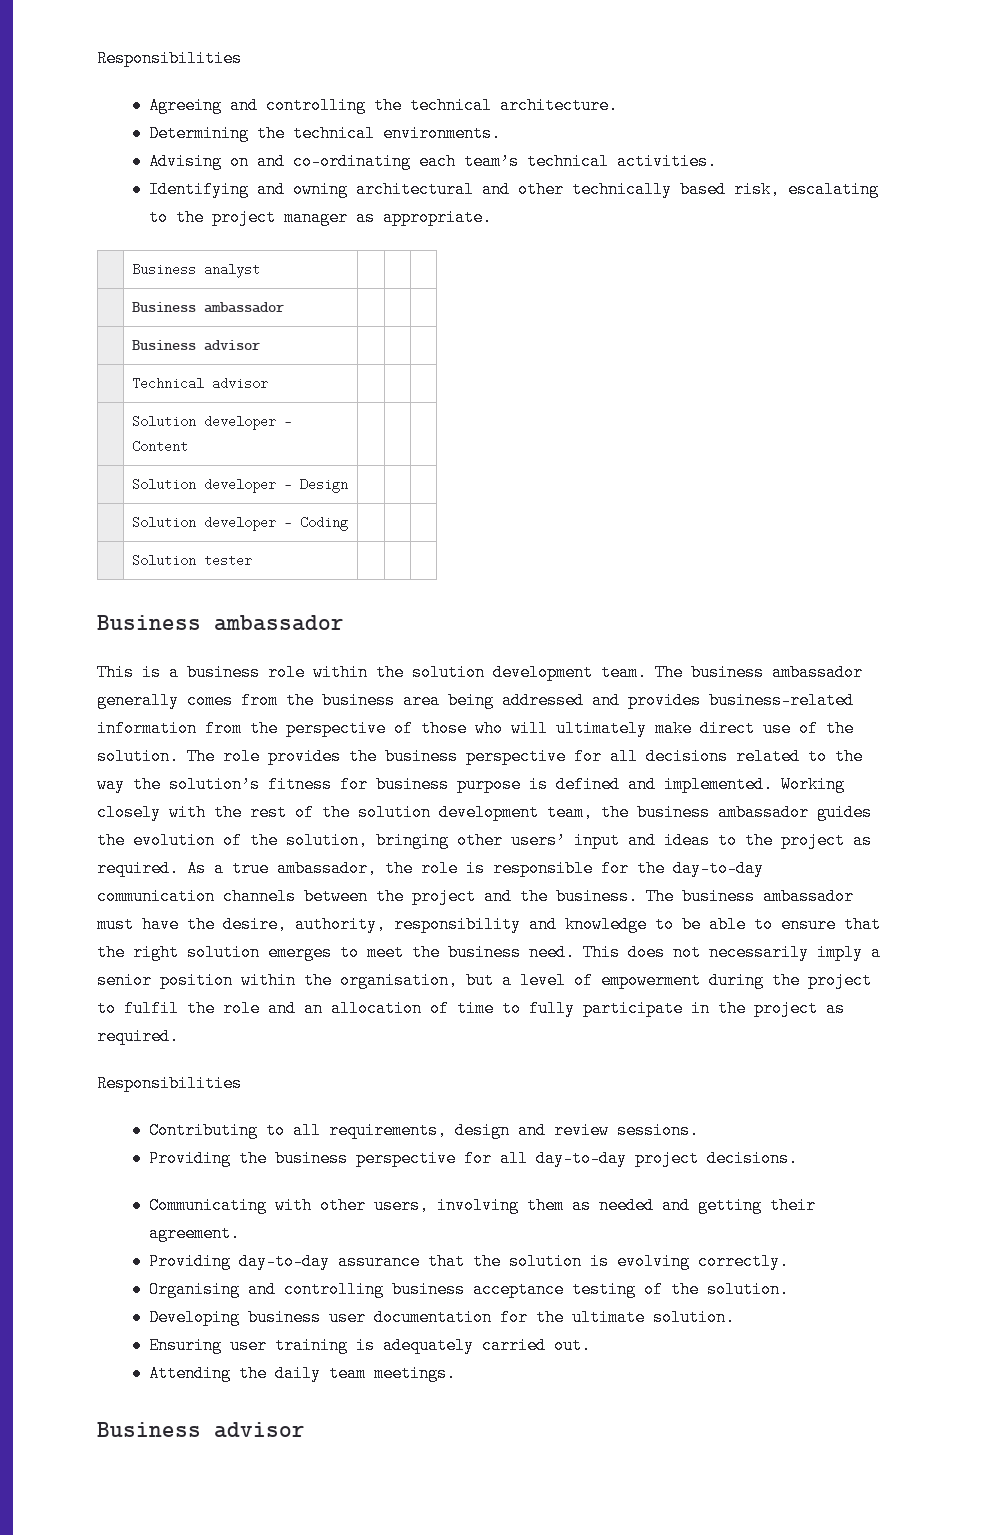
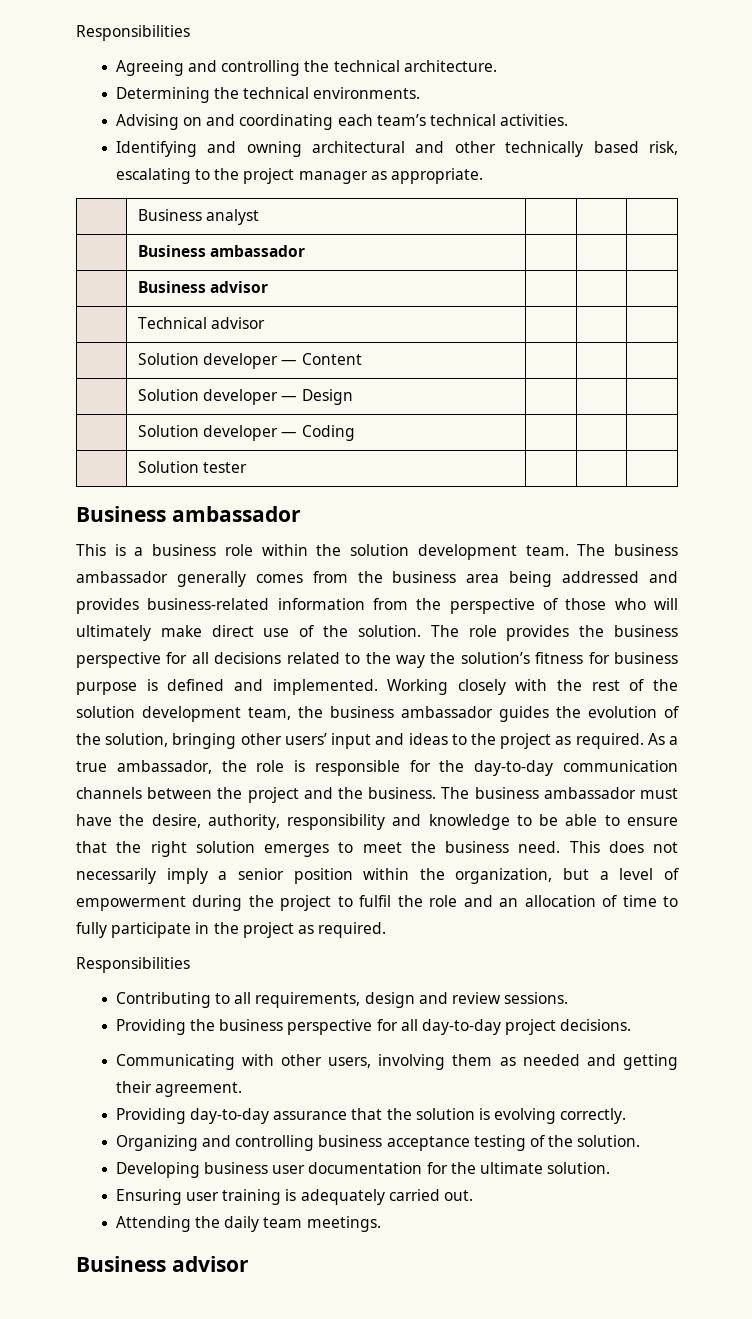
- Advising on and co-ordinating each team’s technical activities.
+ Advising on and coordinating each team’s technical activities.
- This does not necessarily imply a senior position within the organisation, but a level of empowerment during the project to fulfil the role and an allocation of time to fully participate in the project as required.
+ This does not necessarily imply a senior position within the organization, but a level of empowerment during the project to fulfil the role and an allocation of time to fully participate in the project as required.
- Organising and controlling business acceptance testing of the solution.
+ Organizing and controlling business acceptance testing of the solution.

